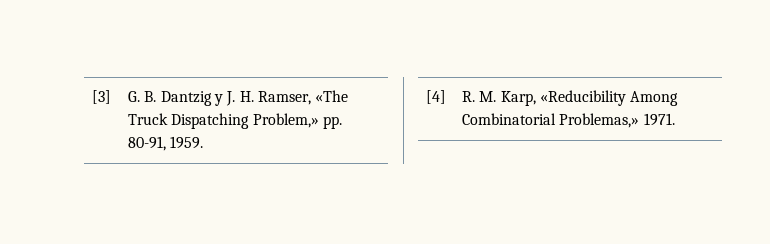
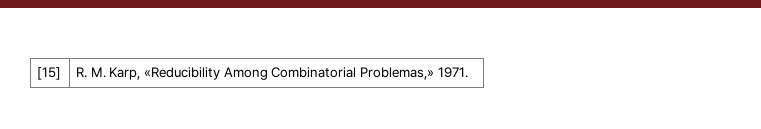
- [3] | G. B. Dantzig y J. H. Ramser, «The Truck Dispatching Problem,» pp. 80-91, 1959.
- [4] | R. M. Karp, «Reducibility Among Combinatorial Problemas,» 1971.
+ [15] | R. M. Karp, «Reducibility Among Combinatorial Problemas,» 1971.

